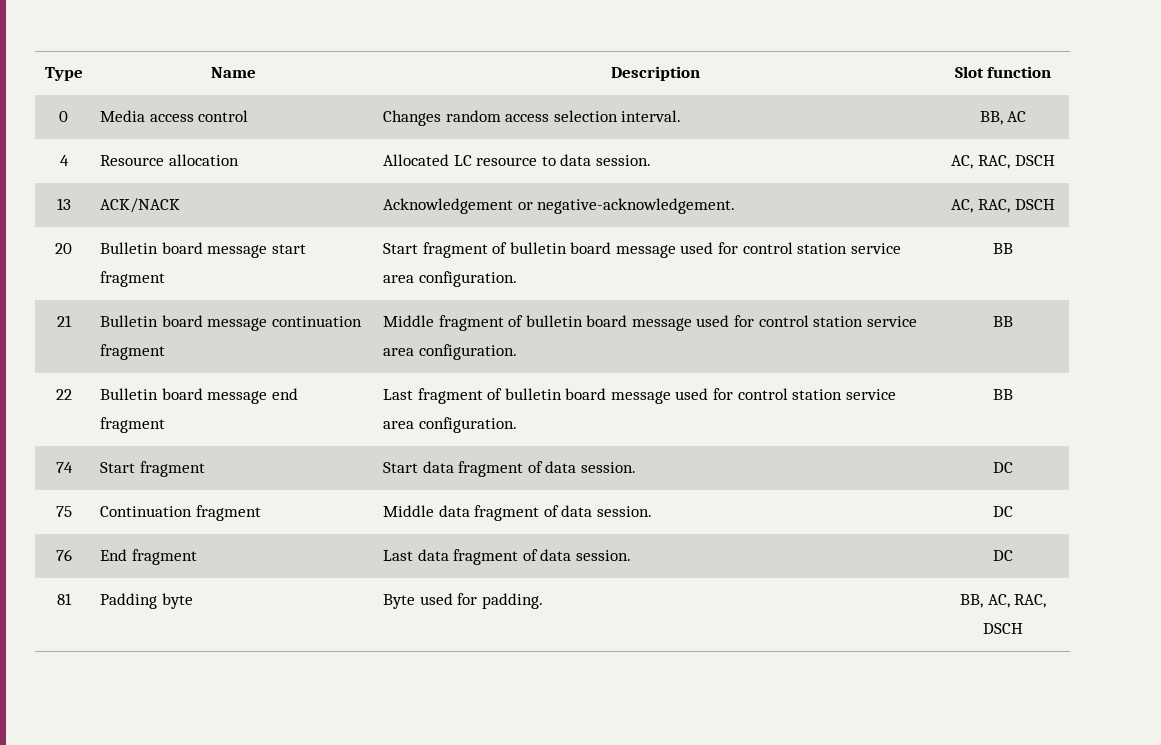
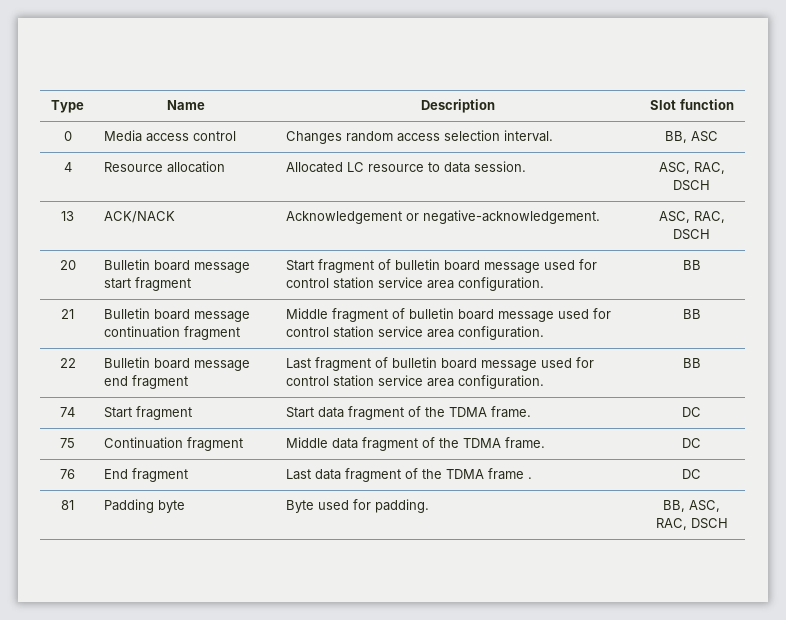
- 0 | Media access control | Changes random access selection interval. | BB, AC
+ 0 | Media access control | Changes random access selection interval. | BB, ASC
- 4 | Resource allocation | Allocated LC resource to data session. | AC, RAC, DSCH
+ 4 | Resource allocation | Allocated LC resource to data session. | ASC, RAC, DSCH
- 13 | ACK/NACK | Acknowledgement or negative-acknowledgement. | AC, RAC, DSCH
+ 13 | ACK/NACK | Acknowledgement or negative-acknowledgement. | ASC, RAC, DSCH
- 74 | Start fragment | Start data fragment of data session. | DC
+ 74 | Start fragment | Start data fragment of the TDMA frame. | DC
- 75 | Continuation fragment | Middle data fragment of data session. | DC
+ 75 | Continuation fragment | Middle data fragment of the TDMA frame. | DC
- 76 | End fragment | Last data fragment of data session. | DC
+ 76 | End fragment | Last data fragment of the TDMA frame . | DC
- 81 | Padding byte | Byte used for padding. | BB, AC, RAC, DSCH
+ 81 | Padding byte | Byte used for padding. | BB, ASC, RAC, DSCH

